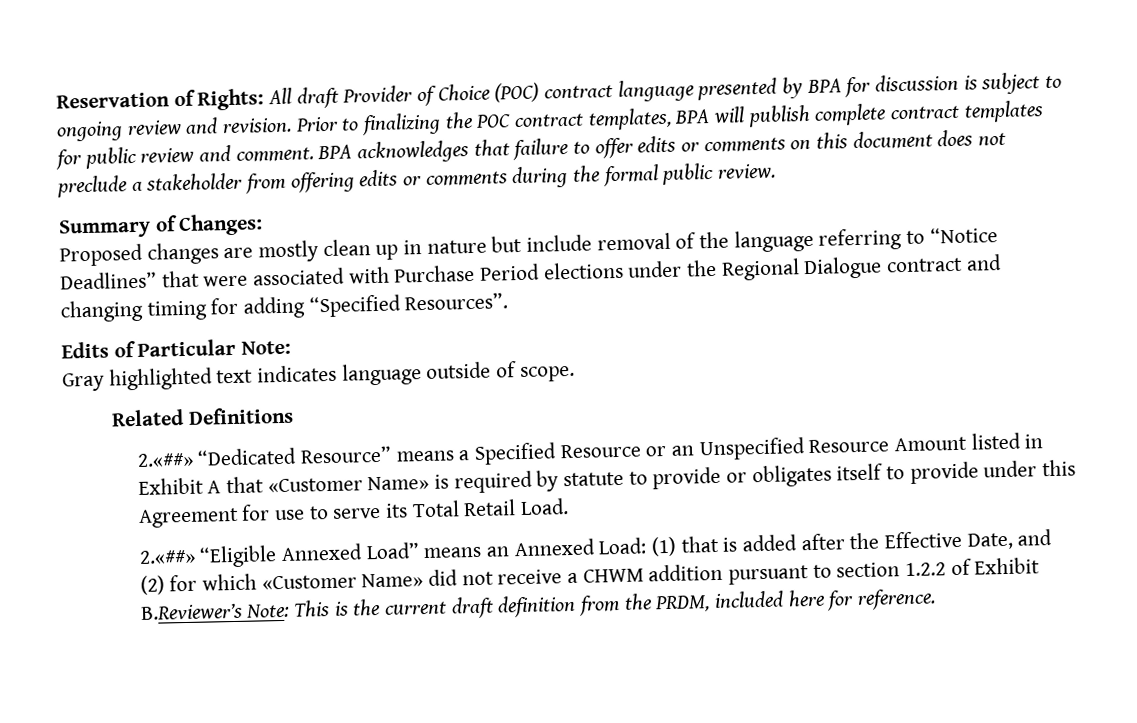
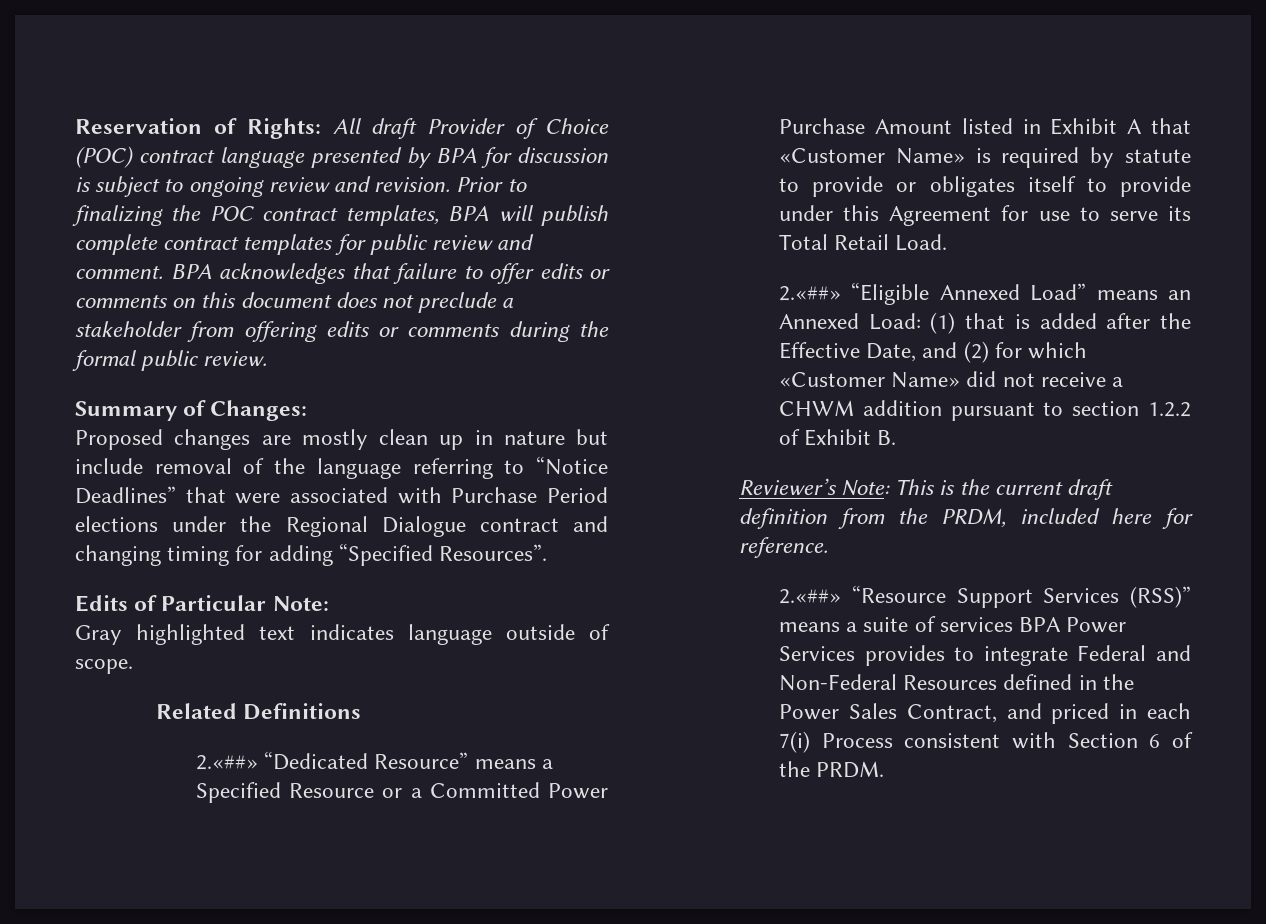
- 2.«##» “Dedicated Resource” means a Specified Resource or an Unspecified Resource Amount listed in Exhibit A that «Customer Name» is required by statute to provide or obligates itself to provide under this Agreement for use to serve its Total Retail Load.
+ 2.«##» “Dedicated Resource” means a Specified Resource or a Committed Power Purchase Amount listed in Exhibit A that «Customer Name» is required by statute to provide or obligates itself to provide under this Agreement for use to serve its Total Retail Load.
- 2.«##» “Eligible Annexed Load” means an Annexed Load: (1) that is added after the Effective Date, and (2) for which «Customer Name» did not receive a CHWM addition pursuant to section 1.2.2 of Exhibit B.Reviewer’s Note: This is the current draft definition from the PRDM, included here for reference.
+ 2.«##» “Eligible Annexed Load” means an Annexed Load: (1) that is added after the Effective Date, and (2) for which «Customer Name» did not receive a CHWM addition pursuant to section 1.2.2 of Exhibit B.
+ Reviewer’s Note: This is the current draft definition from the PRDM, included here for reference.
+ 2.«##» “Resource Support Services (RSS)” means a suite of services BPA Power Services provides to integrate Federal and Non-Federal Resources defined in the Power Sales Contract, and priced in each 7(i) Process consistent with Section 6 of the PRDM.

